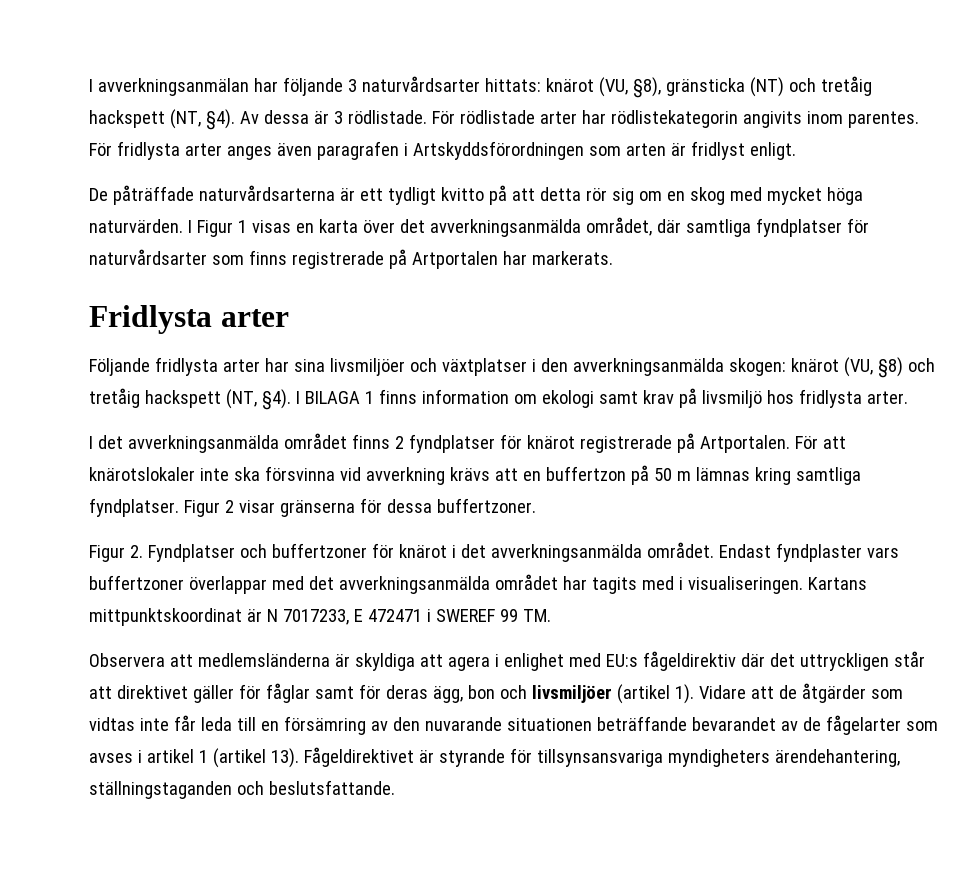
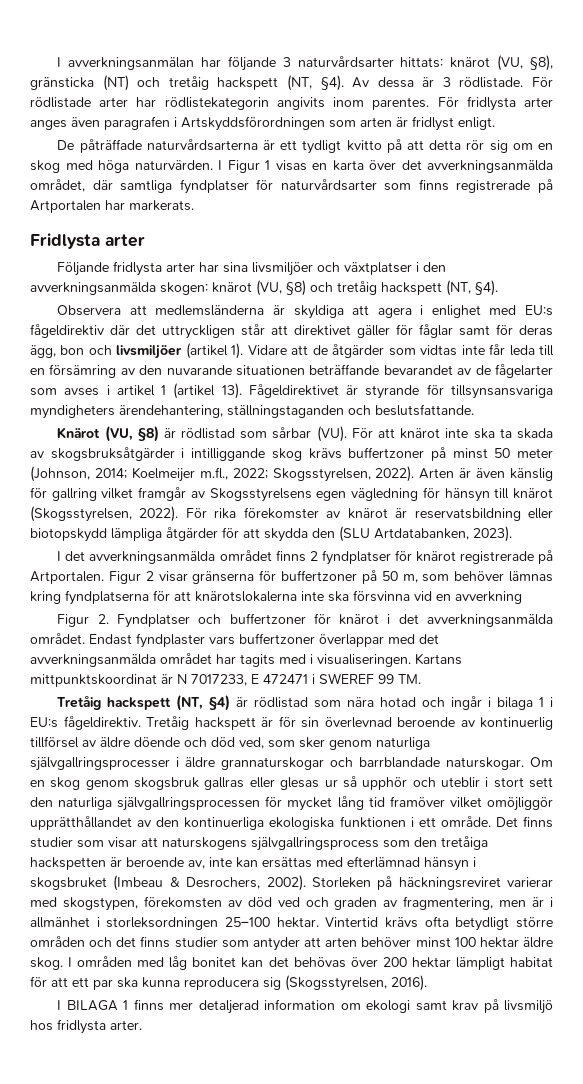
- De påträffade naturvårdsarterna är ett tydligt kvitto på att detta rör sig om en skog med mycket höga naturvärden.
+ De påträffade naturvårdsarterna är ett tydligt kvitto på att detta rör sig om en skog med höga naturvärden.
- I BILAGA 1 finns information om ekologi samt krav på livsmiljö hos fridlysta arter.
- I det avverkningsanmälda området finns 2 fyndplatser för knärot registrerade på Artportalen. För att knärotslokaler inte ska försvinna vid avverkning krävs att en buffertzon på 50 m lämnas kring samtliga fyndplatser. Figur 2 visar gränserna för dessa buffertzoner.
- Figur 2. Fyndplatser och buffertzoner för knärot i det avverkningsanmälda området. Endast fyndplaster vars buffertzoner överlappar med det avverkningsanmälda området har tagits med i visualiseringen. Kartans mittpunktskoordinat är N 7017233, E 472471 i SWEREF 99 TM.
+ Knärot (VU, §8) är rödlistad som sårbar (VU). För att knärot inte ska ta skada av skogsbruksåtgärder i intilliggande skog krävs buffertzoner på minst 50 meter (Johnson, 2014; Koelmeijer m.fl., 2022; Skogsstyrelsen, 2022). Arten är även känslig för gallring vilket framgår av Skogsstyrelsens egen vägledning för hänsyn till knärot (Skogsstyrelsen, 2022). För rika förekomster av knärot är reservatsbildning eller biotopskydd lämpliga åtgärder för att skydda den (SLU Artdatabanken, 2023).
+ I det avverkningsanmälda området finns 2 fyndplatser för knärot registrerade på Artportalen. Figur 2 visar gränserna för buffertzoner på 50 m, som behöver lämnas kring fyndplatserna för att knärotslokalerna inte ska försvinna vid en avverkning
+ Figur 2. Fyndplatser och buffertzoner för knärot i det avverkningsanmälda området. Endast fyndplaster vars buffertzoner överlappar med det avverkningsanmälda området har tagits med i visualiseringen. Kartans mittpunktskoordinat är N 7017233, E 472471 i SWEREF 99 TM.
+ Tretåig hackspett (NT, §4) är rödlistad som nära hotad och ingår i bilaga 1 i EU:s fågeldirektiv. Tretåig hackspett är för sin överlevnad beroende av kontinuerlig tillförsel av äldre döende och död ved, som sker genom naturliga självgallringsprocesser i äldre grannaturskogar och barrblandade naturskogar. Om en skog genom skogsbruk gallras eller glesas ur så upphör och uteblir i stort sett den naturliga självgallringsprocessen för mycket lång tid framöver vilket omöjliggör upprätthållandet av den kontinuerliga ekologiska funktionen i ett område. Det finns studier som visar att naturskogens självgallringsprocess som den tretåiga hackspetten är beroende av, inte kan ersättas med efterlämnad hänsyn i skogsbruket (Imbeau & Desrochers, 2002). Storleken på häckningsreviret varierar med skogstypen, förekomsten av död ved och graden av fragmentering, men är i allmänhet i storleksordningen 25–100 hektar. Vintertid krävs ofta betydligt större områden och det finns studier som antyder att arten behöver minst 100 hektar äldre skog. I områden med låg bonitet kan det behövas över 200 hektar lämpligt habitat för att ett par ska kunna reproducera sig (Skogsstyrelsen, 2016).
+ I BILAGA 1 finns mer detaljerad information om ekologi samt krav på livsmiljö hos fridlysta arter.

